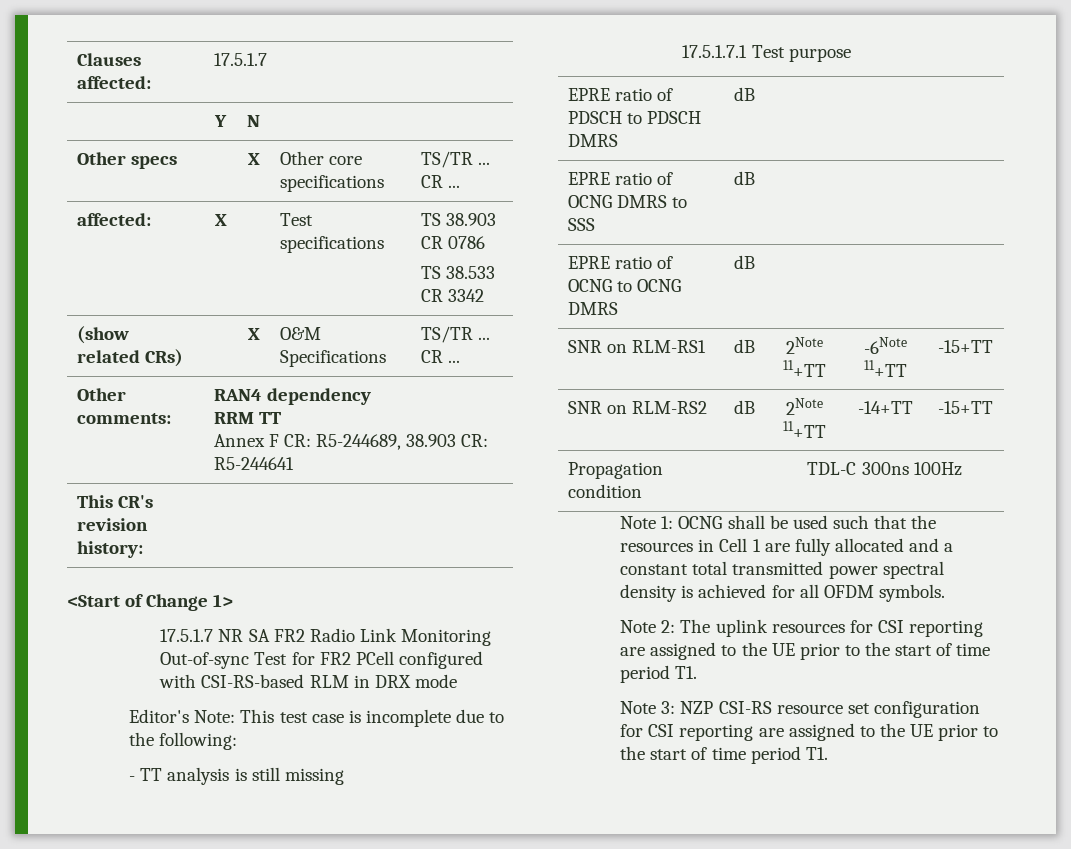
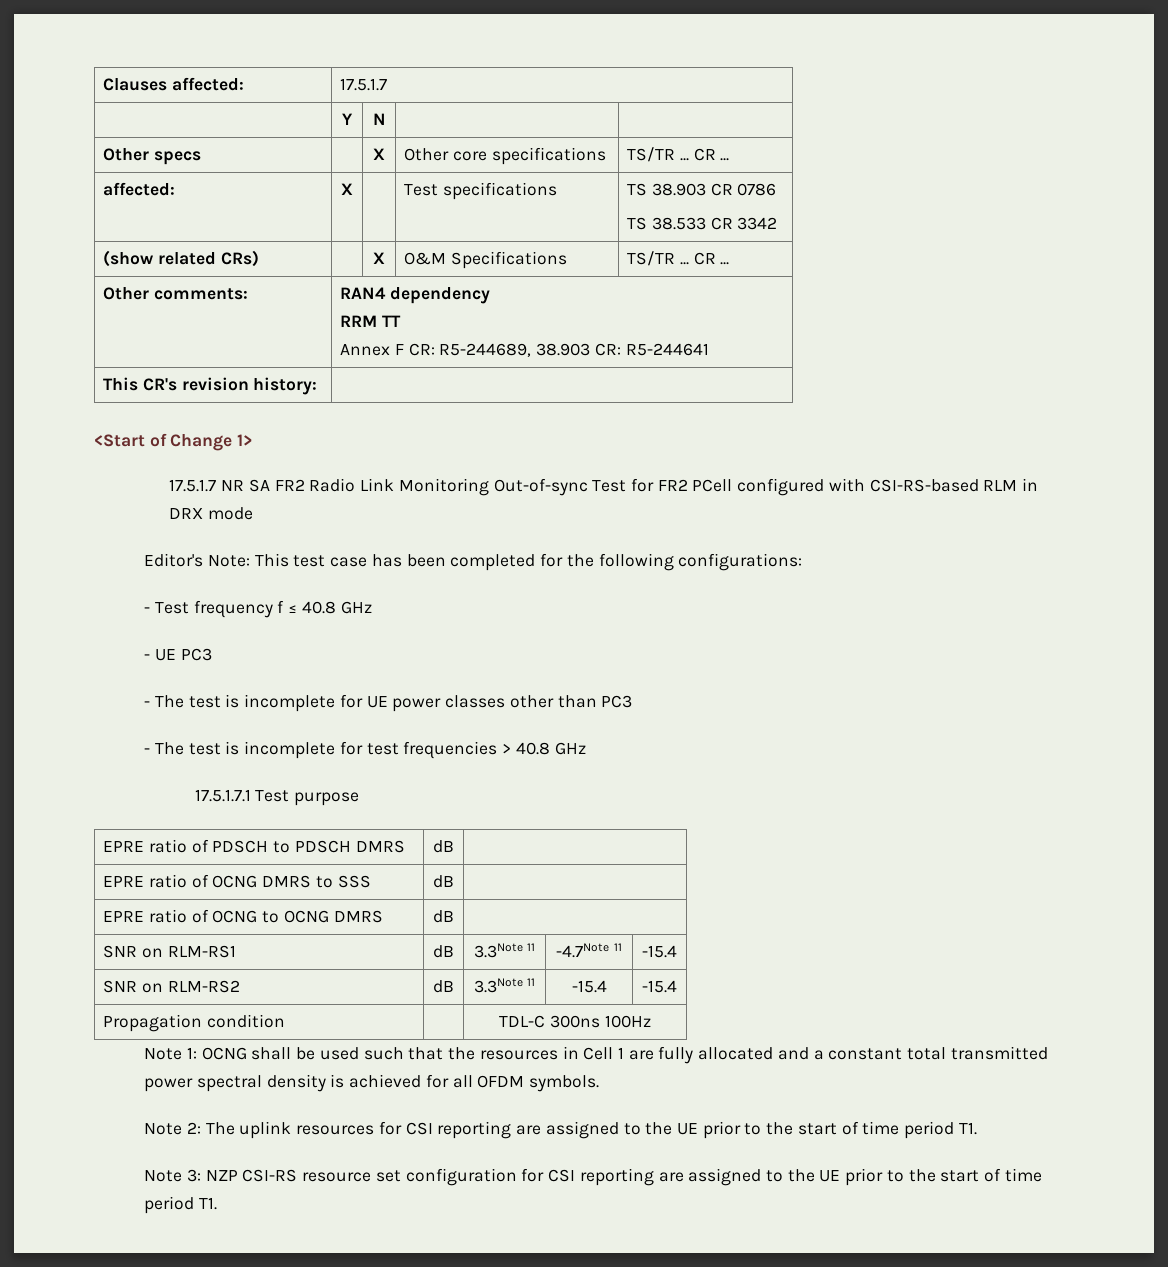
- Editor's Note: This test case is incomplete due to the following:
- - TT analysis is still missing
+ Editor's Note: This test case has been completed for the following configurations:
+ - Test frequency f ≤ 40.8 GHz
+ - UE PC3
+ - The test is incomplete for UE power classes other than PC3
+ - The test is incomplete for test frequencies > 40.8 GHz
- SNR on RLM-RS1 | dB | 2Note 11+TT | -6Note 11+TT | -15+TT
+ SNR on RLM-RS1 | dB | 3.3Note 11 | -4.7Note 11 | -15.4
- SNR on RLM-RS2 | dB | 2Note 11+TT | -14+TT | -15+TT
+ SNR on RLM-RS2 | dB | 3.3Note 11 | -15.4 | -15.4

